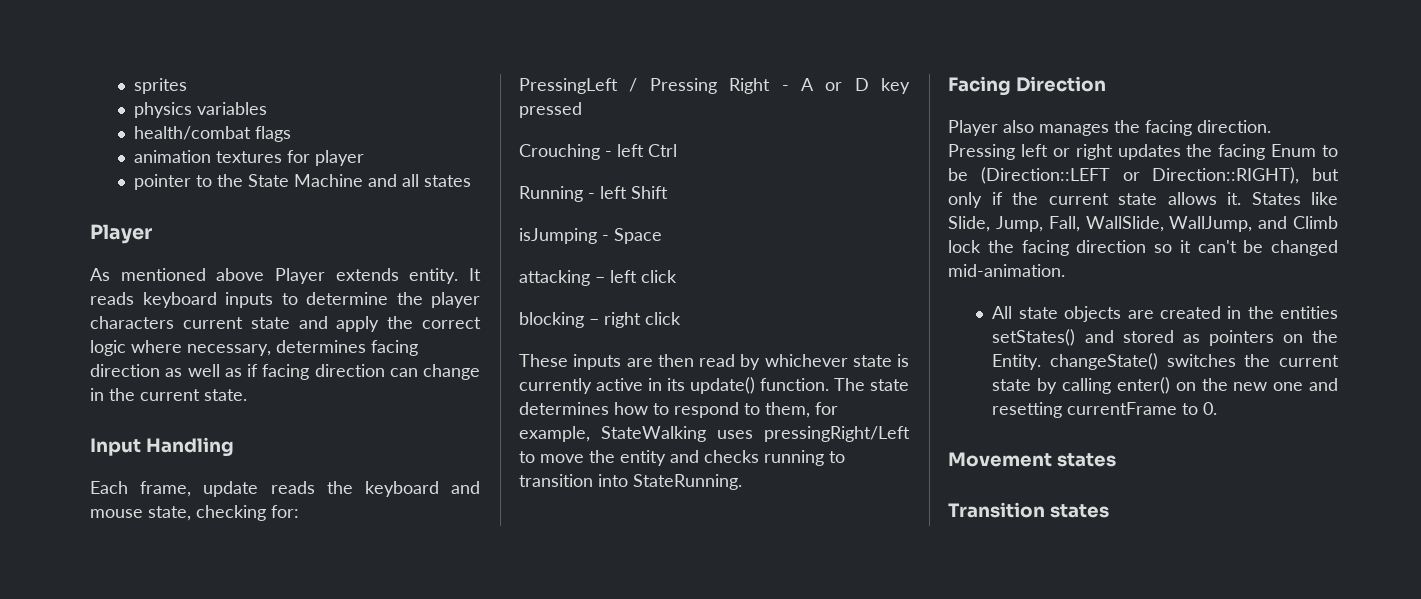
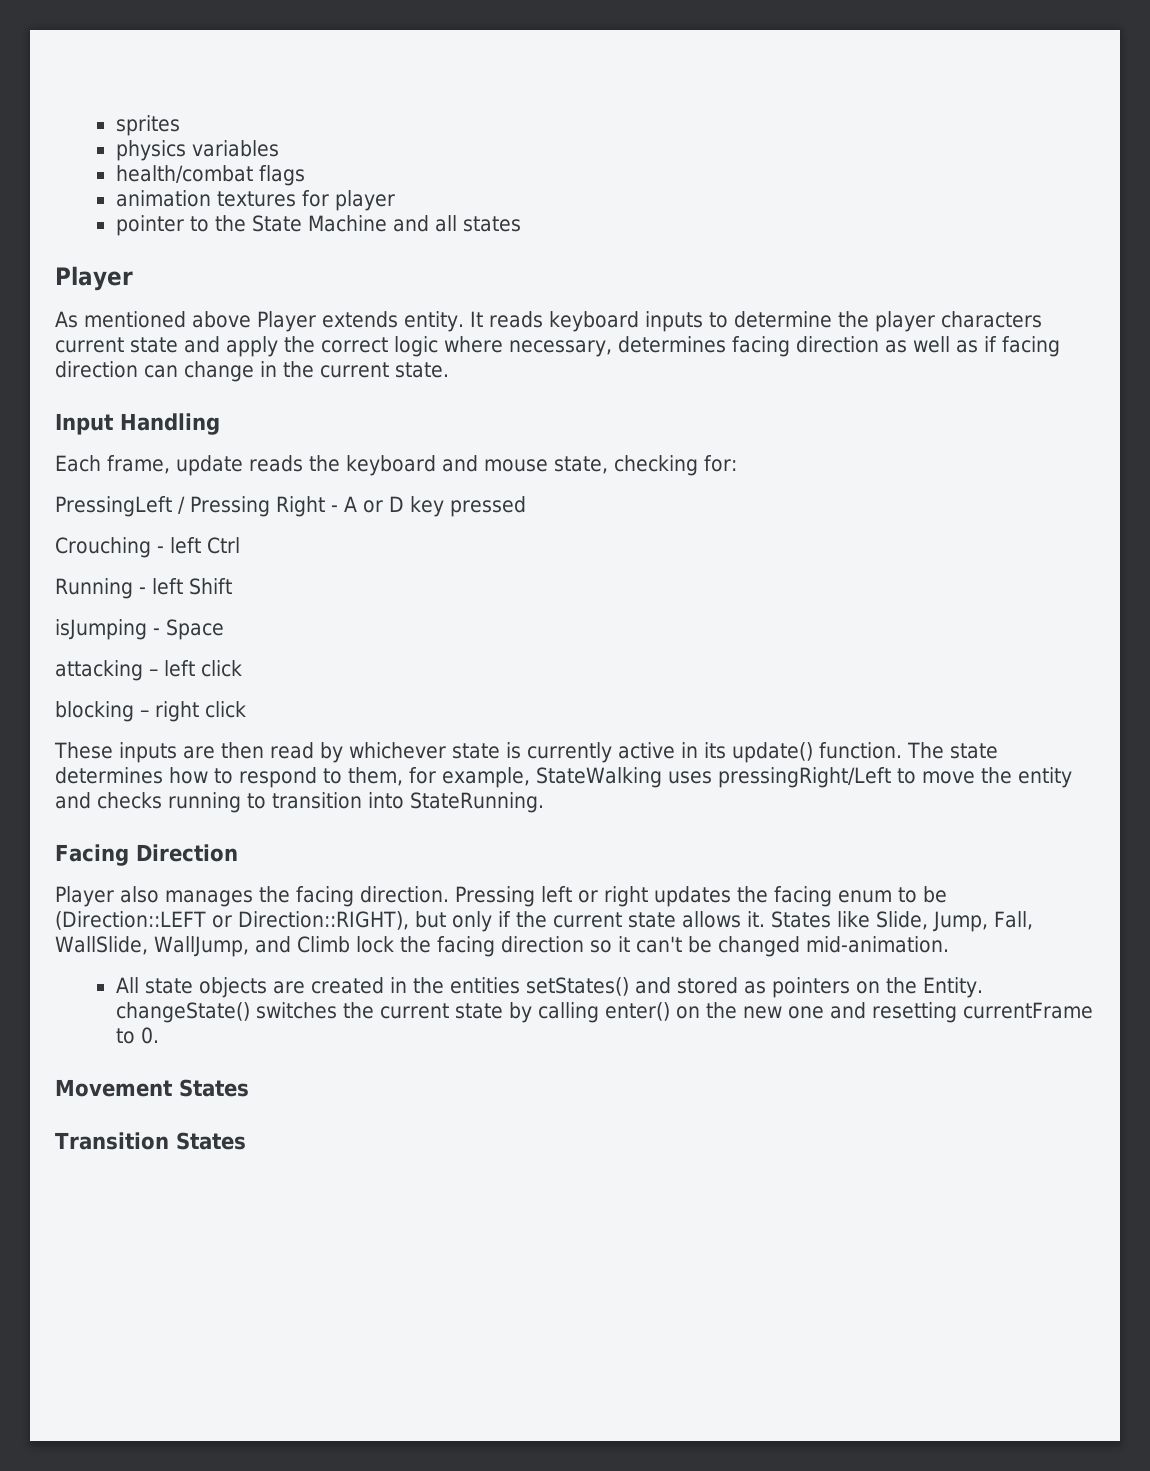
- Pressing left or right updates the facing Enum to be (Direction::LEFT or Direction::RIGHT), but only if the current state allows it.
+ Pressing left or right updates the facing enum to be (Direction::LEFT or Direction::RIGHT), but only if the current state allows it.
- Movement states
+ Movement States
- Transition states
+ Transition States

